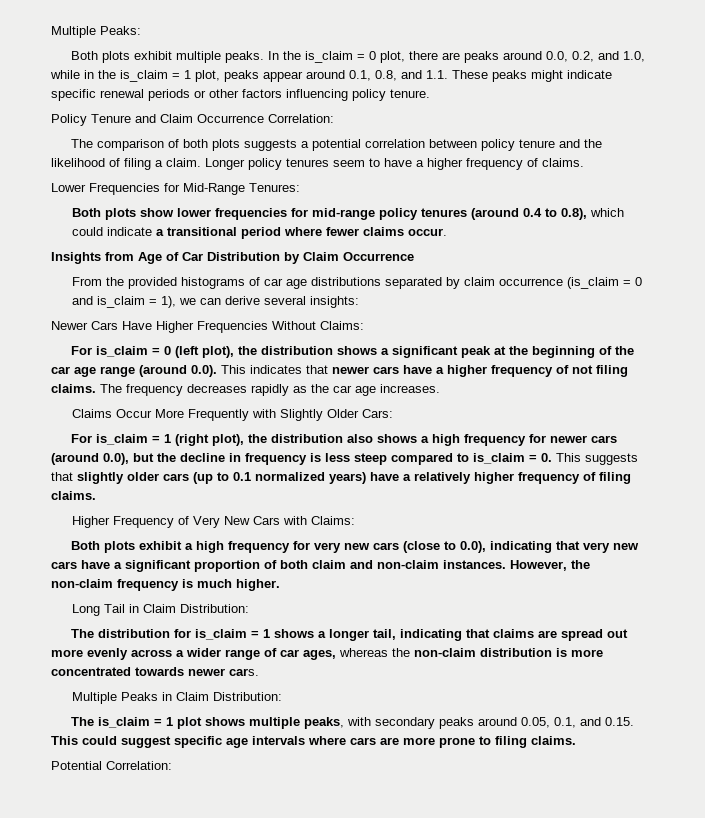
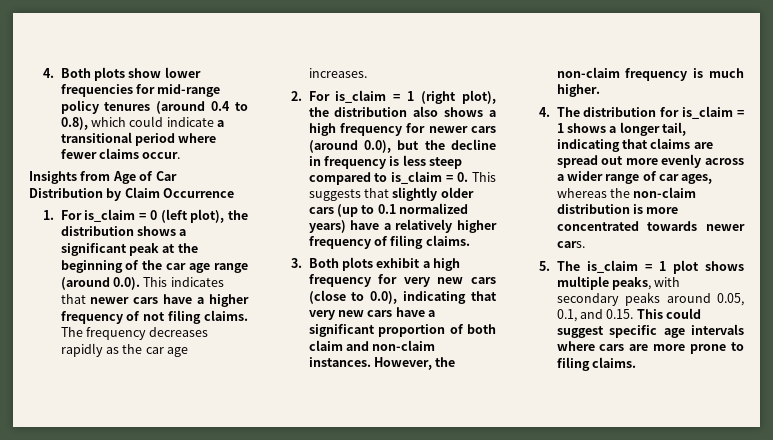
- Multiple Peaks:
- Both plots exhibit multiple peaks. In the is_claim = 0 plot, there are peaks around 0.0, 0.2, and 1.0, while in the is_claim = 1 plot, peaks appear around 0.1, 0.8, and 1.1. These peaks might indicate specific renewal periods or other factors influencing policy tenure.
- Policy Tenure and Claim Occurrence Correlation:
- The comparison of both plots suggests a potential correlation between policy tenure and the likelihood of filing a claim. Longer policy tenures seem to have a higher frequency of claims.
- Lower Frequencies for Mid-Range Tenures:
- Both plots show lower frequencies for mid-range policy tenures (around 0.4 to 0.8), which could indicate a transitional period where fewer claims occur.
+ 4. Both plots show lower frequencies for mid-range policy tenures (around 0.4 to 0.8), which could indicate a transitional period where fewer claims occur.
- From the provided histograms of car age distributions separated by claim occurrence (is_claim = 0 and is_claim = 1), we can derive several insights:
- Newer Cars Have Higher Frequencies Without Claims:
- For is_claim = 0 (left plot), the distribution shows a significant peak at the beginning of the car age range (around 0.0). This indicates that newer cars have a higher frequency of not filing claims.
+ 1. For is_claim = 0 (left plot), the distribution shows a significant peak at the beginning of the car age range (around 0.0). This indicates that newer cars have a higher frequency of not filing claims.
- Claims Occur More Frequently with Slightly Older Cars:
- For is_claim = 1 (right plot), the distribution also shows a high frequency for newer cars (around 0.0), but the decline in frequency is less steep compared to is_claim = 0. This suggests that slightly older cars (up to 0.1 normalized years) have a relatively higher frequency of filing claims.
+ 2. For is_claim = 1 (right plot), the distribution also shows a high frequency for newer cars (around 0.0), but the decline in frequency is less steep compared to is_claim = 0. This suggests that slightly older cars (up to 0.1 normalized years) have a relatively higher frequency of filing claims.
- Higher Frequency of Very New Cars with Claims:
- Both plots exhibit a high frequency for very new cars (close to 0.0), indicating that very new cars have a significant proportion of both claim and non-claim instances.
+ 3. Both plots exhibit a high frequency for very new cars (close to 0.0), indicating that very new cars have a significant proportion of both claim and non-claim instances.
- Long Tail in Claim Distribution:
- The distribution for is_claim = 1 shows a longer tail, indicating that claims are spread out more evenly across a wider range of car ages, whereas the non-claim distribution is more concentrated towards newer cars.
+ 4. The distribution for is_claim = 1 shows a longer tail, indicating that claims are spread out more evenly across a wider range of car ages, whereas the non-claim distribution is more concentrated towards newer cars.
- Multiple Peaks in Claim Distribution:
- The is_claim = 1 plot shows multiple peaks, with secondary peaks around 0.05, 0.1, and 0.15. This could suggest specific age intervals where cars are more prone to filing claims.
+ 5. The is_claim = 1 plot shows multiple peaks, with secondary peaks around 0.05, 0.1, and 0.15. This could suggest specific age intervals where cars are more prone to filing claims.
- Potential Correlation:

